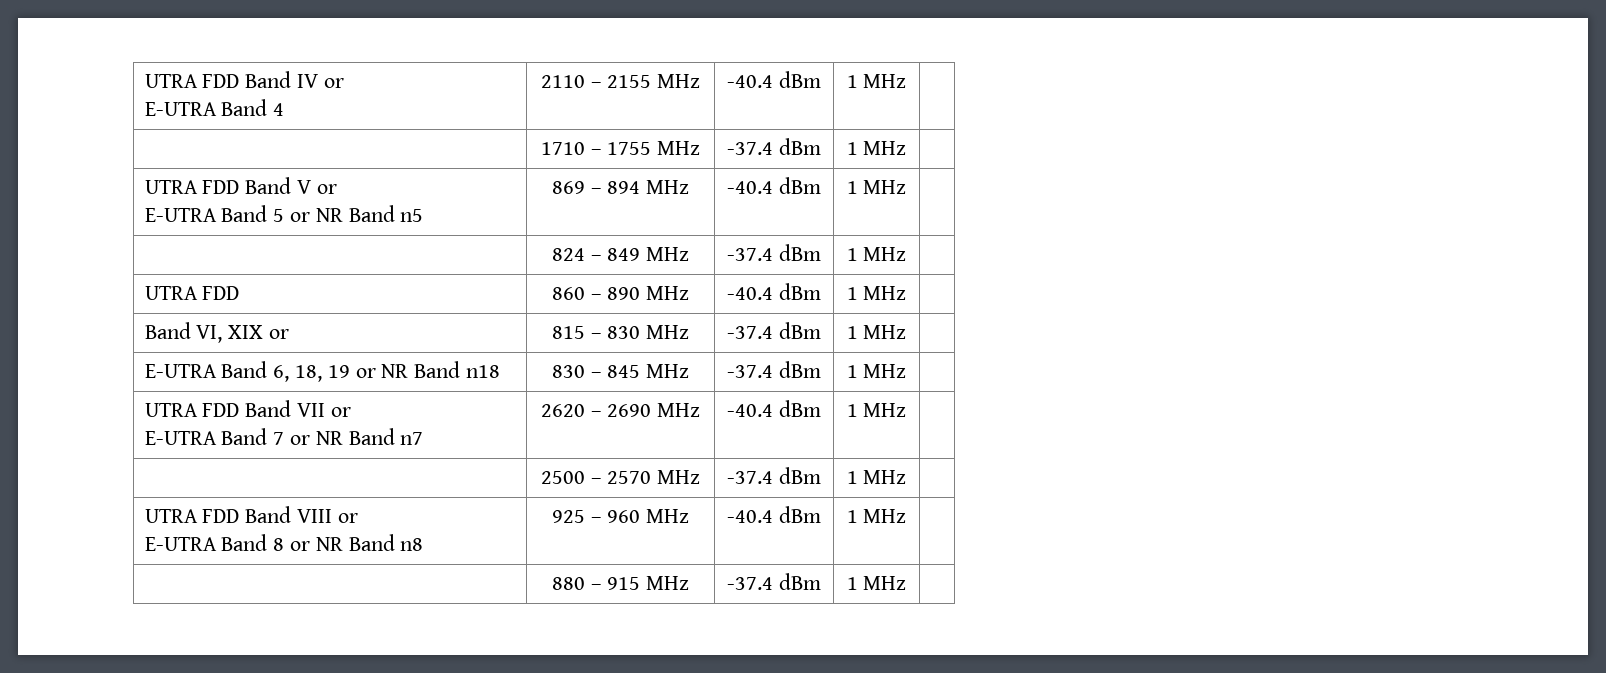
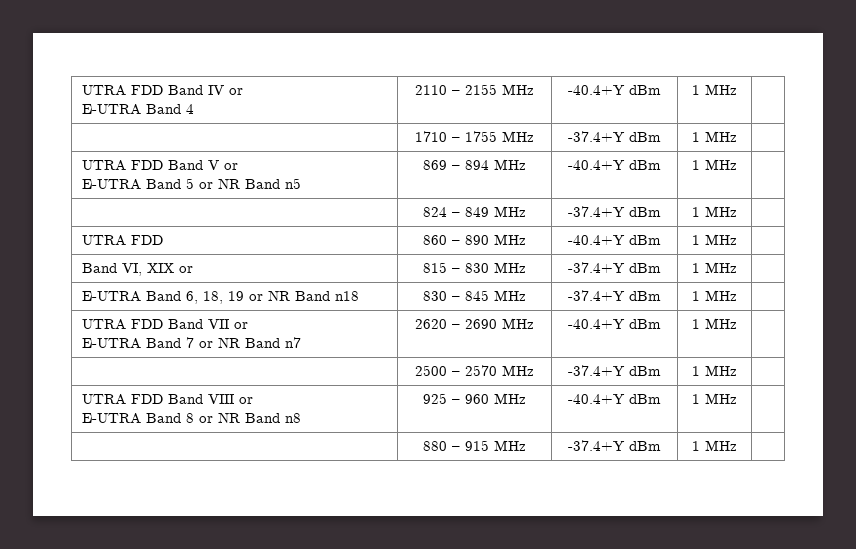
  UTRA FDD Band IV or
- E-UTRA Band 4 | 2110 – 2155 MHz | -40.4 dBm | 1 MHz |
+ E-UTRA Band 4 | 2110 – 2155 MHz | -40.4+Y dBm | 1 MHz |
- | 1710 – 1755 MHz | -37.4 dBm | 1 MHz |
+ | 1710 – 1755 MHz | -37.4+Y dBm | 1 MHz |
  UTRA FDD Band V or
- E-UTRA Band 5 or NR Band n5 | 869 – 894 MHz | -40.4 dBm | 1 MHz |
+ E-UTRA Band 5 or NR Band n5 | 869 – 894 MHz | -40.4+Y dBm | 1 MHz |
- | 824 – 849 MHz | -37.4 dBm | 1 MHz |
+ | 824 – 849 MHz | -37.4+Y dBm | 1 MHz |
- UTRA FDD | 860 – 890 MHz | -40.4 dBm | 1 MHz |
+ UTRA FDD | 860 – 890 MHz | -40.4+Y dBm | 1 MHz |
- Band VI, XIX or | 815 – 830 MHz | -37.4 dBm | 1 MHz |
+ Band VI, XIX or | 815 – 830 MHz | -37.4+Y dBm | 1 MHz |
- E-UTRA Band 6, 18, 19 or NR Band n18 | 830 – 845 MHz | -37.4 dBm | 1 MHz |
+ E-UTRA Band 6, 18, 19 or NR Band n18 | 830 – 845 MHz | -37.4+Y dBm | 1 MHz |
  UTRA FDD Band VII or
- E-UTRA Band 7 or NR Band n7 | 2620 – 2690 MHz | -40.4 dBm | 1 MHz |
+ E-UTRA Band 7 or NR Band n7 | 2620 – 2690 MHz | -40.4+Y dBm | 1 MHz |
- | 2500 – 2570 MHz | -37.4 dBm | 1 MHz |
+ | 2500 – 2570 MHz | -37.4+Y dBm | 1 MHz |
  UTRA FDD Band VIII or
- E-UTRA Band 8 or NR Band n8 | 925 – 960 MHz | -40.4 dBm | 1 MHz |
+ E-UTRA Band 8 or NR Band n8 | 925 – 960 MHz | -40.4+Y dBm | 1 MHz |
- | 880 – 915 MHz | -37.4 dBm | 1 MHz |
+ | 880 – 915 MHz | -37.4+Y dBm | 1 MHz |

